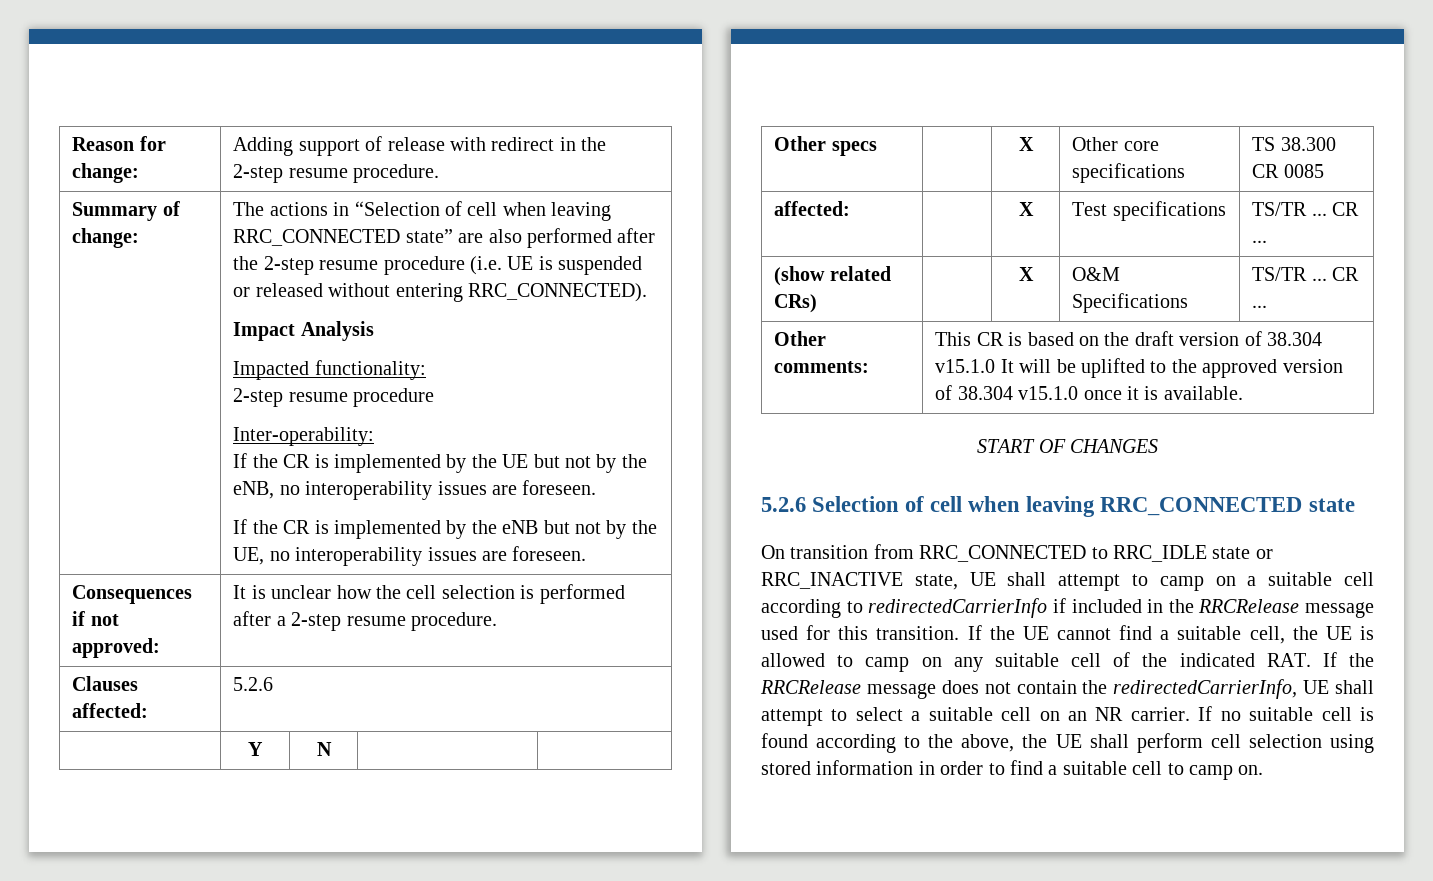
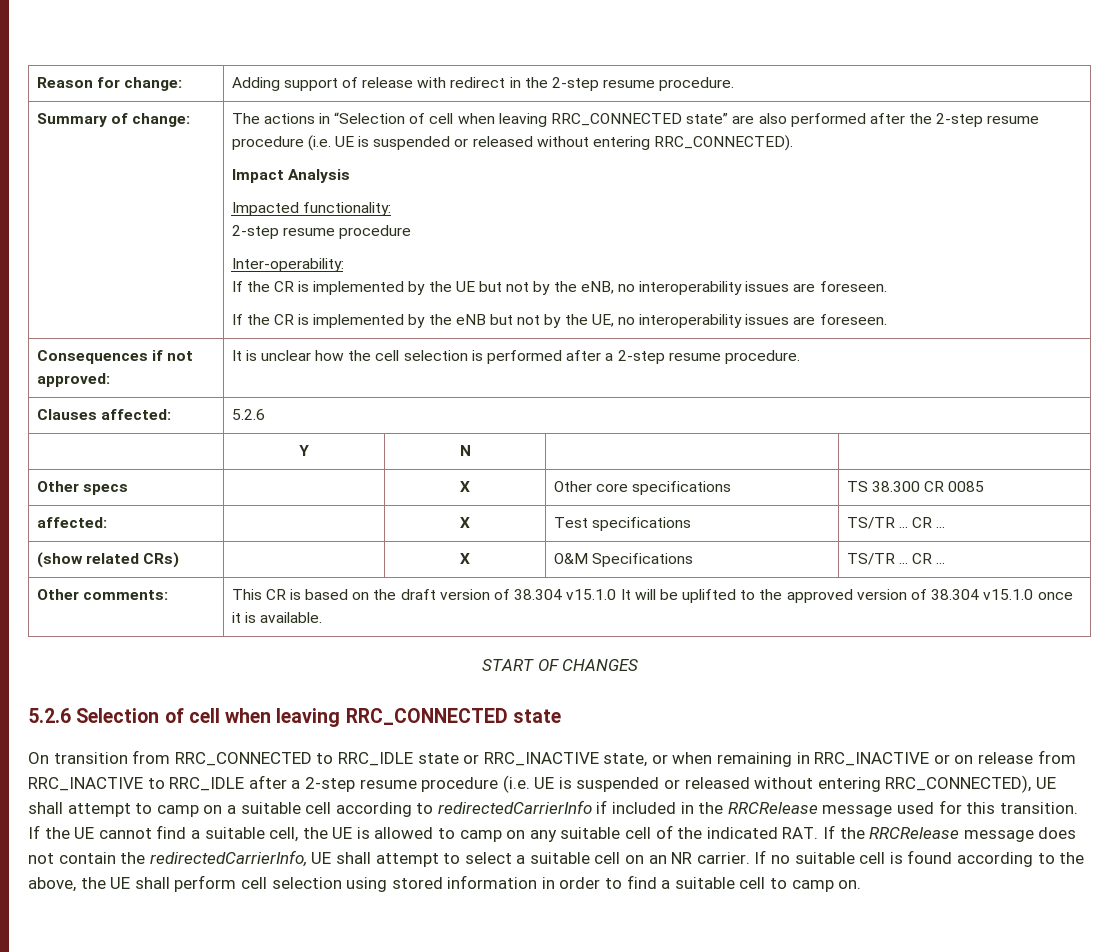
- On transition from RRC_CONNECTED to RRC_IDLE state or RRC_INACTIVE state, UE shall attempt to camp on a suitable cell according to redirectedCarrierInfo if included in the RRCRelease message used for this transition.
+ On transition from RRC_CONNECTED to RRC_IDLE state or RRC_INACTIVE state, or when remaining in RRC_INACTIVE or on release from RRC_INACTIVE to RRC_IDLE after a 2-step resume procedure (i.e. UE is suspended or released without entering RRC_CONNECTED), UE shall attempt to camp on a suitable cell according to redirectedCarrierInfo if included in the RRCRelease message used for this transition.

